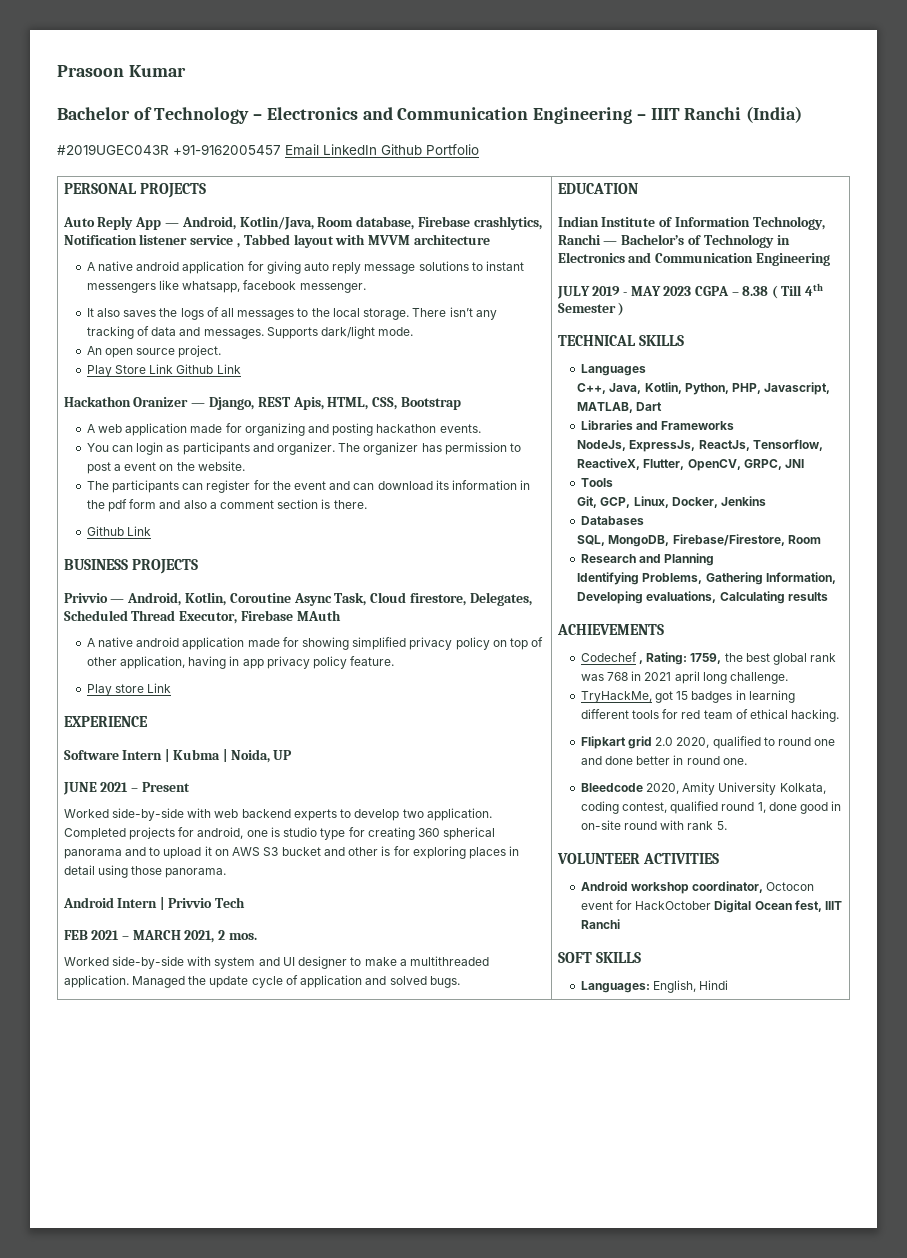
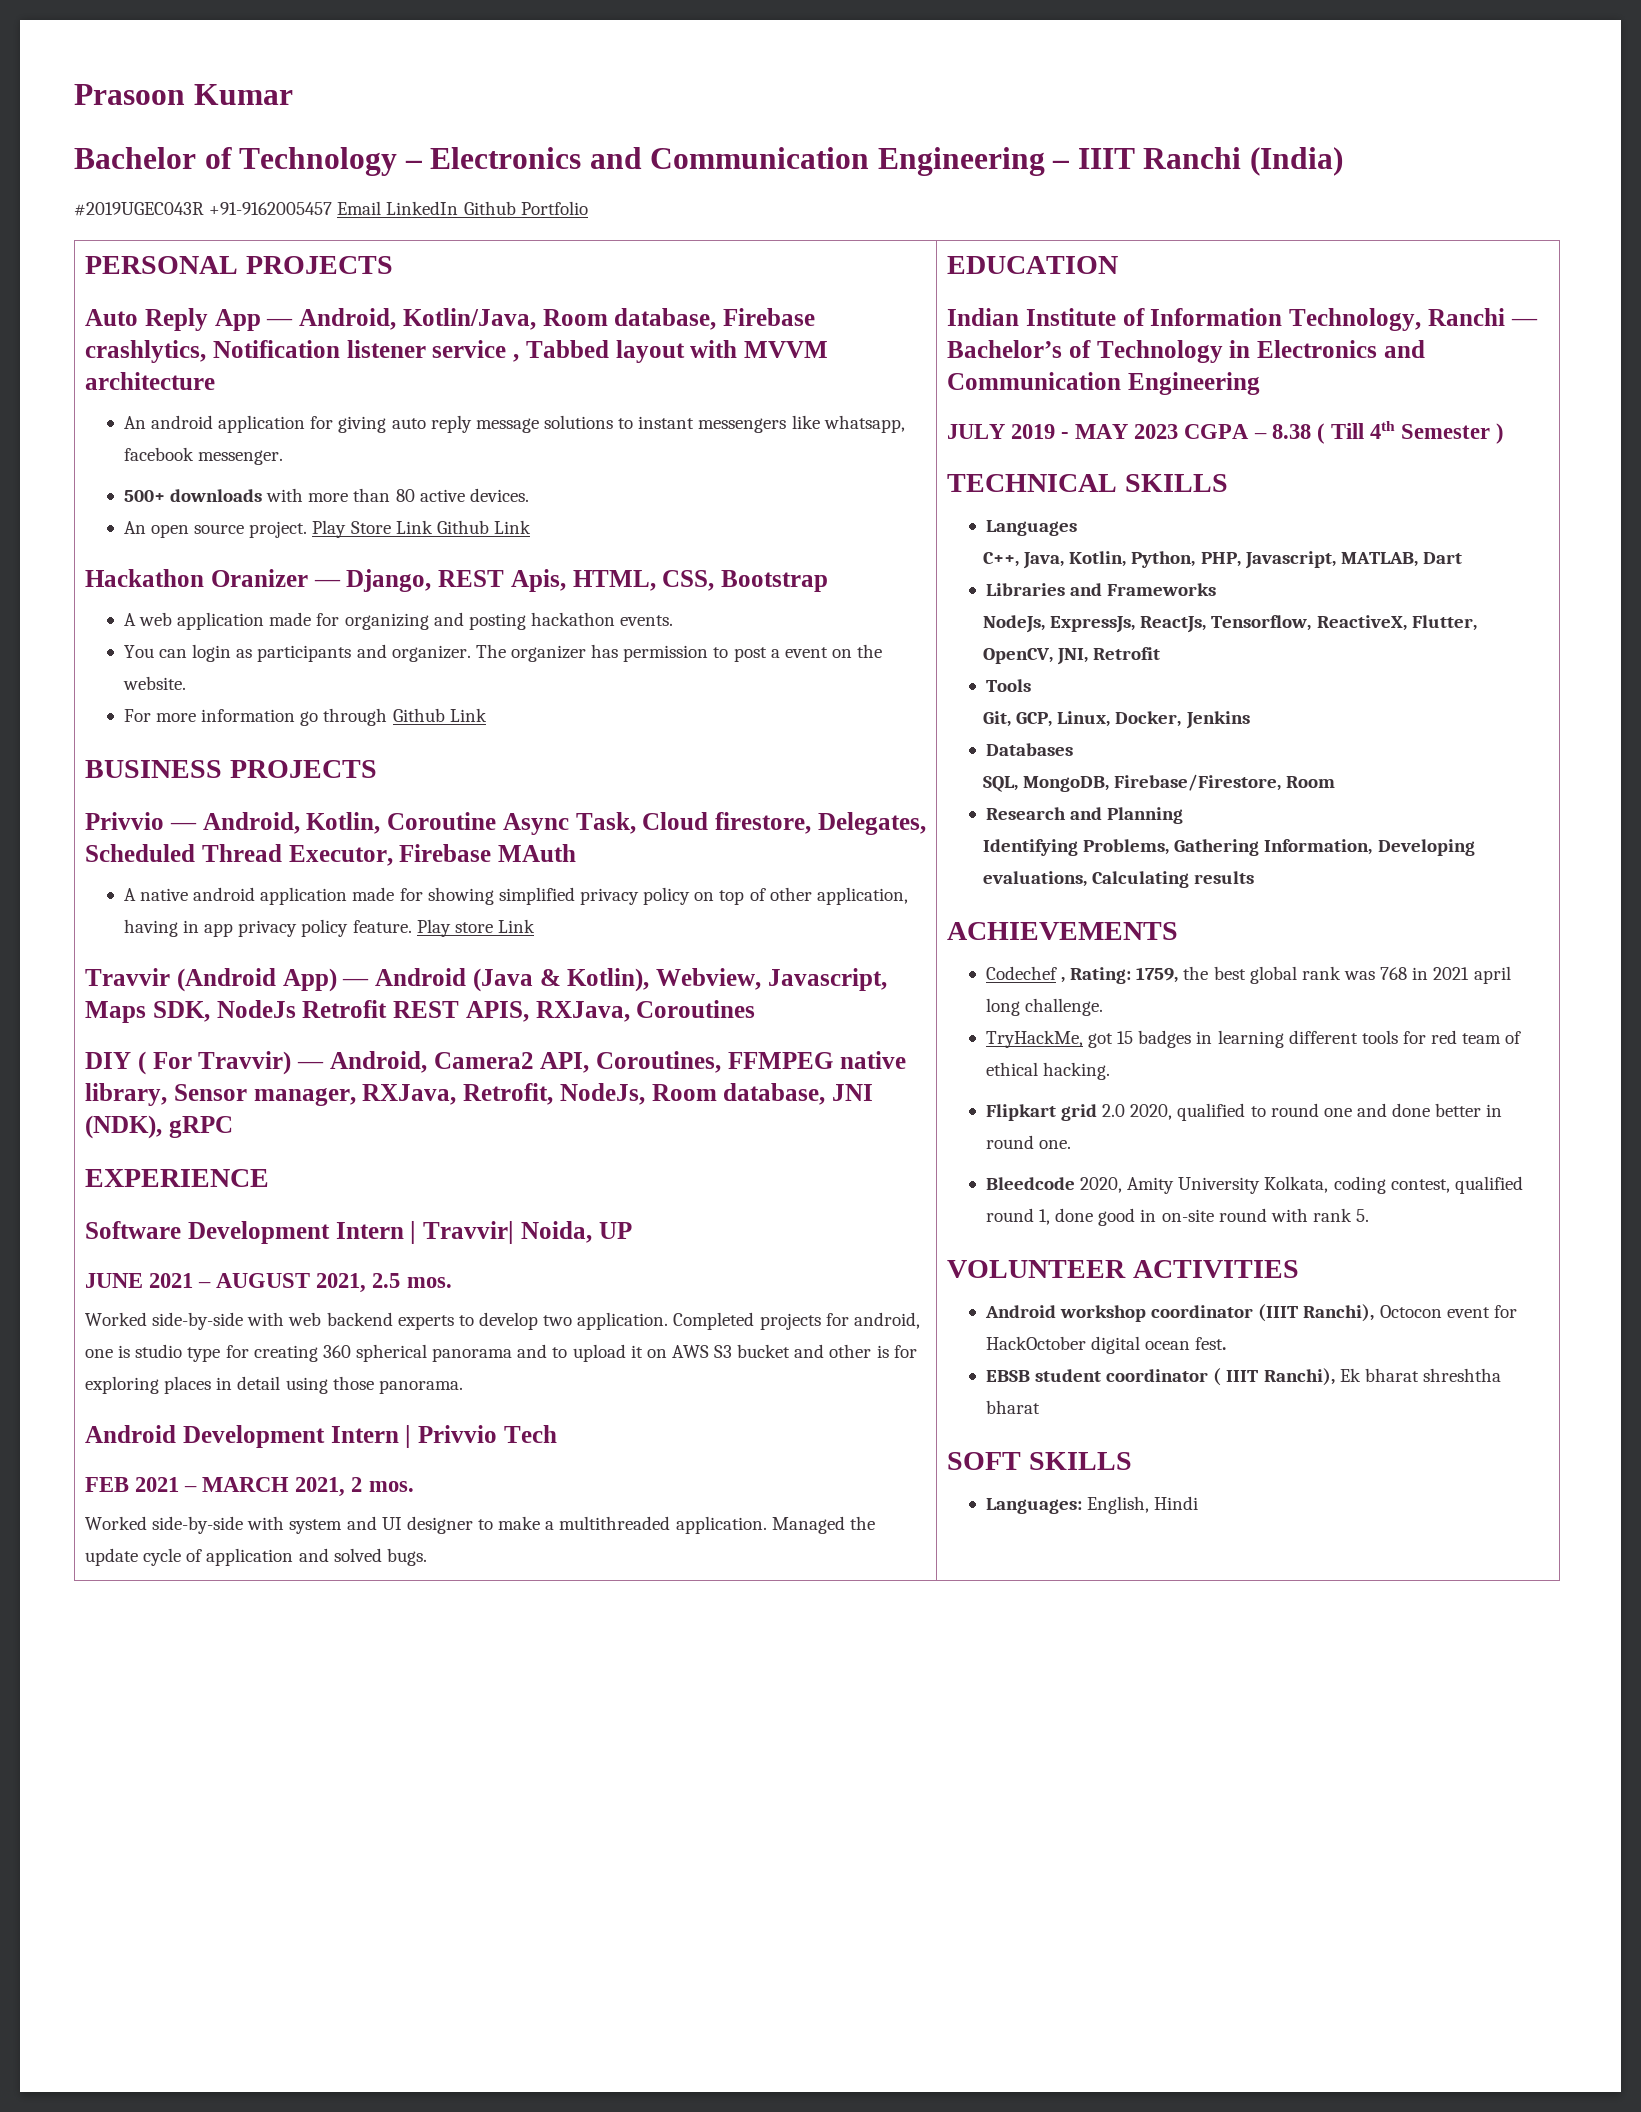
- A native android application for giving auto reply message solutions to instant messengers like whatsapp, facebook messenger.
+ An android application for giving auto reply message solutions to instant messengers like whatsapp, facebook messenger.
- It also saves the logs of all messages to the local storage. There isn’t any tracking of data and messages. Supports dark/light mode.
+ 500+ downloads with more than 80 active devices.
- An open source project.
- Play Store Link Github Link
+ An open source project. Play Store Link Github Link
- The participants can register for the event and can download its information in the pdf form and also a comment section is there.
- Github Link
+ For more information go through Github Link
- A native android application made for showing simplified privacy policy on top of other application, having in app privacy policy feature.
- Play store Link
+ A native android application made for showing simplified privacy policy on top of other application, having in app privacy policy feature. Play store Link
+ Travvir (Android App) — Android (Java & Kotlin), Webview, Javascript, Maps SDK, NodeJs Retrofit REST APIS, RXJava, Coroutines
+ DIY ( For Travvir) — Android, Camera2 API, Coroutines, FFMPEG native library, Sensor manager, RXJava, Retrofit, NodeJs, Room database, JNI (NDK), gRPC
- Software Intern | Kubma | Noida, UP
+ Software Development Intern | Travvir| Noida, UP
- JUNE 2021 – Present
+ JUNE 2021 – AUGUST 2021, 2.5 mos.
- Android Intern | Privvio Tech
+ Android Development Intern | Privvio Tech
- NodeJs, ExpressJs, ReactJs, Tensorflow, ReactiveX, Flutter, OpenCV, GRPC, JNI
+ NodeJs, ExpressJs, ReactJs, Tensorflow, ReactiveX, Flutter, OpenCV, JNI, Retrofit
- Android workshop coordinator, Octocon event for HackOctober Digital Ocean fest, IIIT Ranchi
+ Android workshop coordinator (IIIT Ranchi), Octocon event for HackOctober digital ocean fest.
+ EBSB student coordinator ( IIIT Ranchi), Ek bharat shreshtha bharat

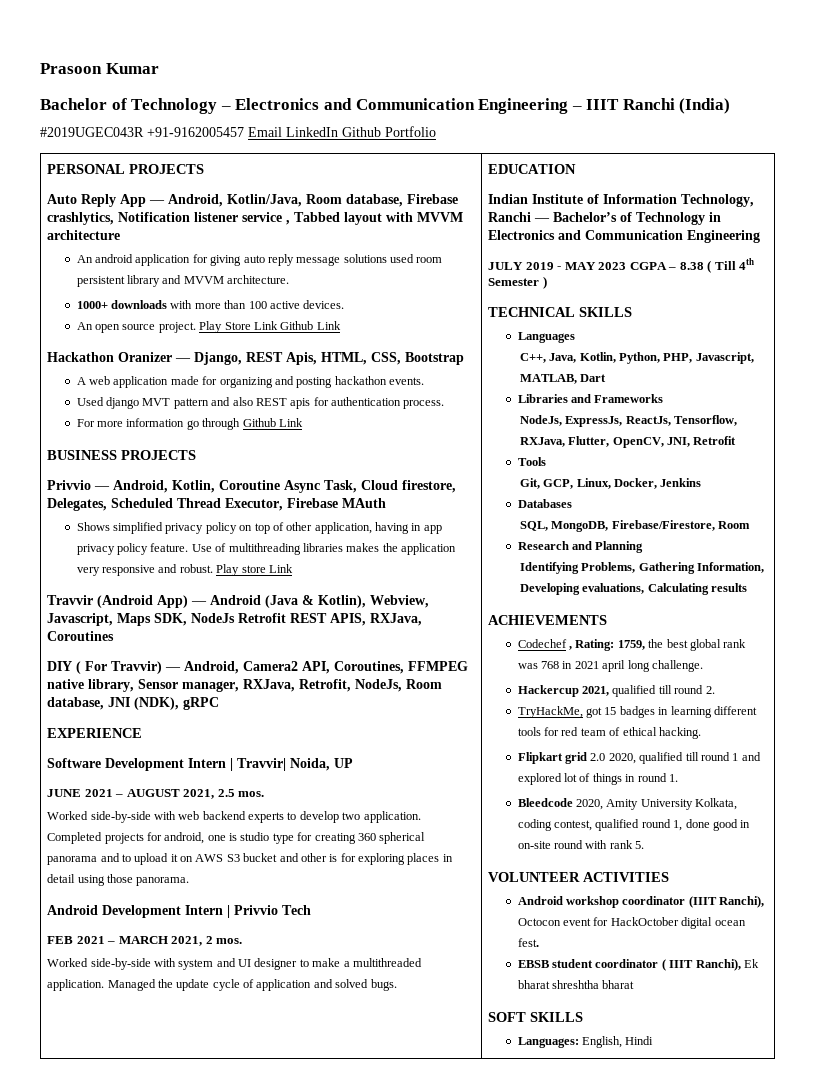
- An android application for giving auto reply message solutions to instant messengers like whatsapp, facebook messenger.
- 500+ downloads with more than 80 active devices.
+ An android application for giving auto reply message solutions used room persistent library and MVVM architecture.
+ 1000+ downloads with more than 100 active devices.
- You can login as participants and organizer. The organizer has permission to post a event on the website.
+ Used django MVT pattern and also REST apis for authentication process.
- A native android application made for showing simplified privacy policy on top of other application, having in app privacy policy feature.
+ Shows simplified privacy policy on top of other application, having in app privacy policy feature.
+ Use of multithreading libraries makes the application very responsive and robust.
- NodeJs, ExpressJs, ReactJs, Tensorflow, ReactiveX, Flutter, OpenCV, JNI, Retrofit
+ NodeJs, ExpressJs, ReactJs, Tensorflow, RXJava, Flutter, OpenCV, JNI, Retrofit
+ Hackercup 2021, qualified till round 2.
- Flipkart grid 2.0 2020, qualified to round one and done better in round one.
+ Flipkart grid 2.0 2020, qualified till round 1 and explored lot of things in round 1.

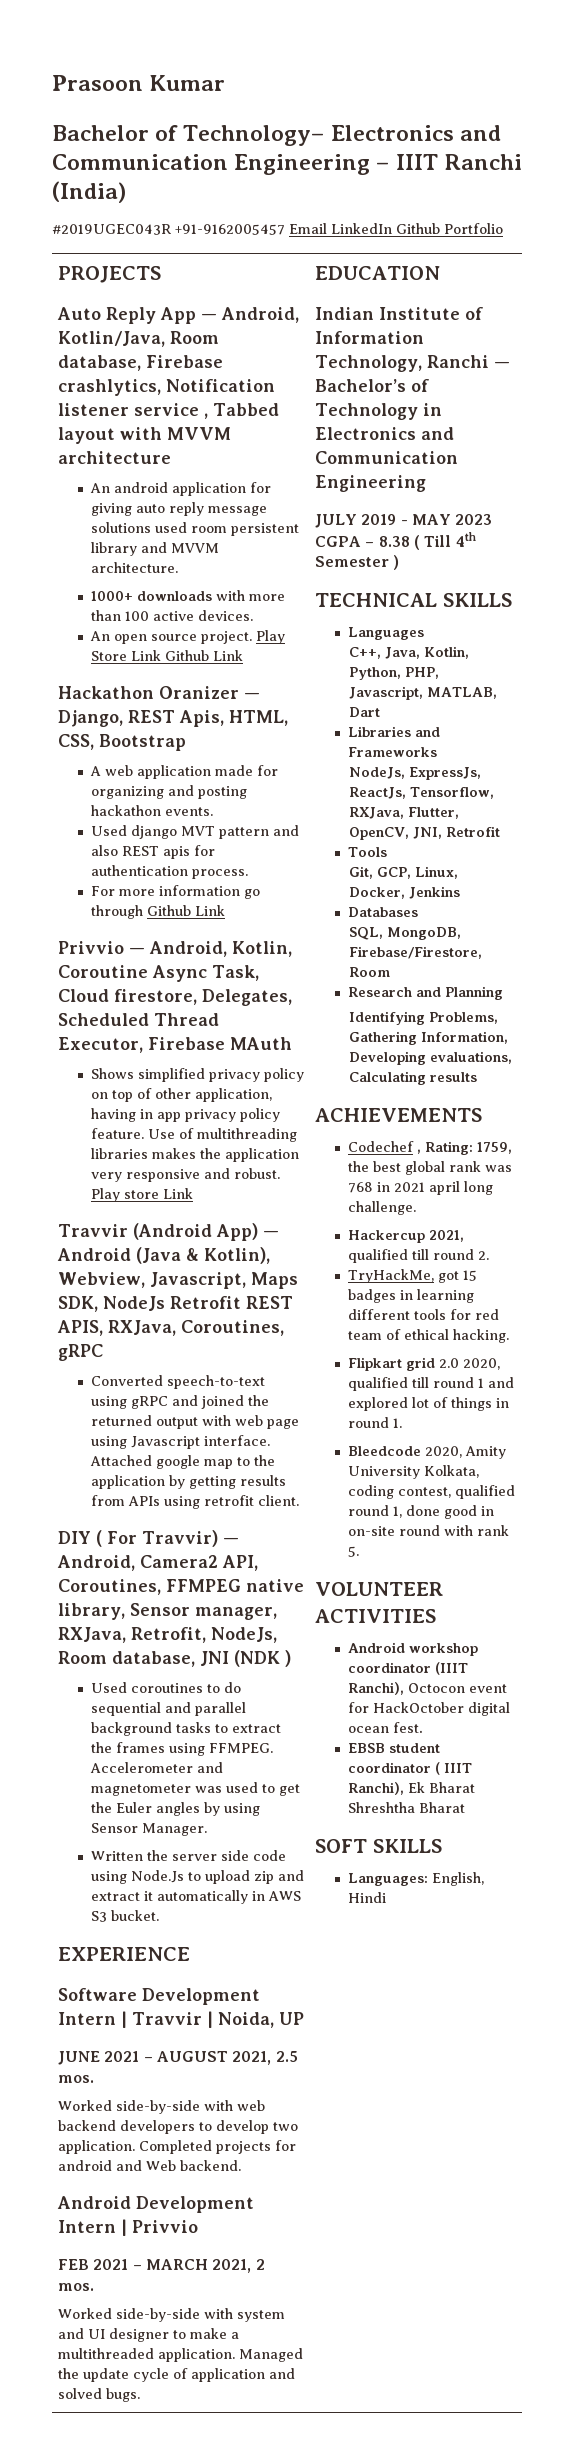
- Bachelor of Technology – Electronics and Communication Engineering – IIIT Ranchi (India)
+ Bachelor of Technology– Electronics and Communication Engineering – IIIT Ranchi (India)
- PERSONAL PROJECTS
+ PROJECTS
- BUSINESS PROJECTS
- Travvir (Android App) — Android (Java & Kotlin), Webview, Javascript, Maps SDK, NodeJs Retrofit REST APIS, RXJava, Coroutines
+ Travvir (Android App) — Android (Java & Kotlin), Webview, Javascript, Maps SDK, NodeJs Retrofit REST APIS, RXJava, Coroutines, gRPC
+ Converted speech-to-text using gRPC and joined the returned output with web page using Javascript interface. Attached google map to the application by getting results from APIs using retrofit client.
- DIY ( For Travvir) — Android, Camera2 API, Coroutines, FFMPEG native library, Sensor manager, RXJava, Retrofit, NodeJs, Room database, JNI (NDK), gRPC
+ DIY ( For Travvir) — Android, Camera2 API, Coroutines, FFMPEG native library, Sensor manager, RXJava, Retrofit, NodeJs, Room database, JNI (NDK )
+ Used coroutines to do sequential and parallel background tasks to extract the frames using FFMPEG. Accelerometer and magnetometer was used to get the Euler angles by using Sensor Manager.
+ Written the server side code using Node.Js to upload zip and extract it automatically in AWS S3 bucket.
- Software Development Intern | Travvir| Noida, UP
+ Software Development Intern | Travvir | Noida, UP
- Worked side-by-side with web backend experts to develop two application.
+ Worked side-by-side with web backend developers to develop two application.
- Completed projects for android, one is studio type for creating 360 spherical panorama and to upload it on AWS S3 bucket and other is for exploring places in detail using those panorama.
+ Completed projects for android and Web backend.
- Android Development Intern | Privvio Tech
+ Android Development Intern | Privvio
- EBSB student coordinator ( IIIT Ranchi), Ek bharat shreshtha bharat
+ EBSB student coordinator ( IIIT Ranchi), Ek Bharat Shreshtha Bharat

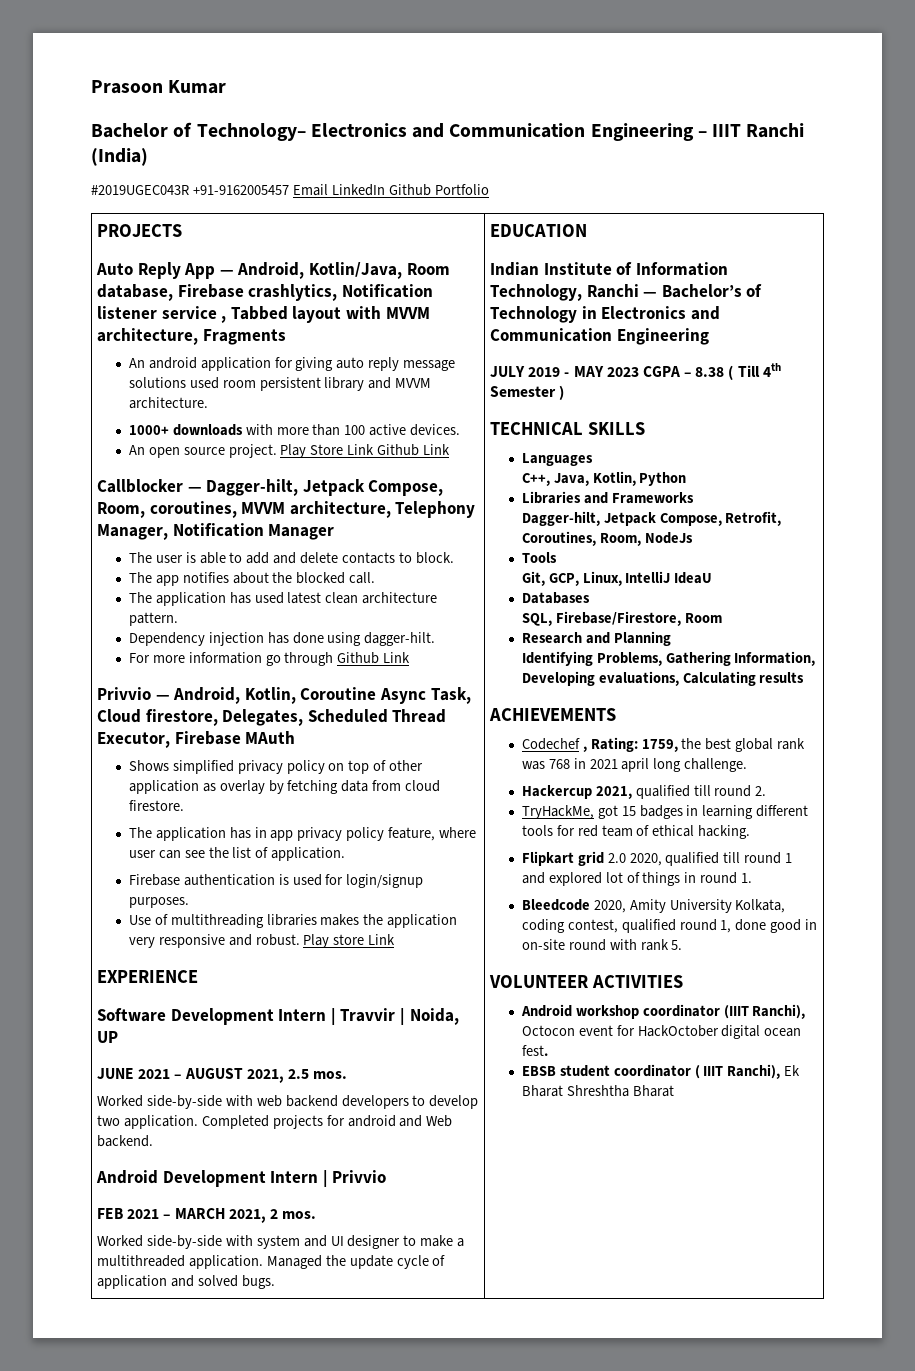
- Auto Reply App — Android, Kotlin/Java, Room database, Firebase crashlytics, Notification listener service , Tabbed layout with MVVM architecture
+ Auto Reply App — Android, Kotlin/Java, Room database, Firebase crashlytics, Notification listener service , Tabbed layout with MVVM architecture, Fragments
- Hackathon Oranizer — Django, REST Apis, HTML, CSS, Bootstrap
- A web application made for organizing and posting hackathon events.
- Used django MVT pattern and also REST apis for authentication process.
+ Callblocker — Dagger-hilt, Jetpack Compose, Room, coroutines, MVVM architecture, Telephony Manager, Notification Manager
+ The user is able to add and delete contacts to block.
+ The app notifies about the blocked call.
+ The application has used latest clean architecture pattern.
+ Dependency injection has done using dagger-hilt.
- Shows simplified privacy policy on top of other application, having in app privacy policy feature. Use of multithreading libraries makes the application very responsive and robust.
+ Shows simplified privacy policy on top of other application as overlay by fetching data from cloud firestore.
+ The application has in app privacy policy feature, where user can see the list of application.
+ Firebase authentication is used for login/signup purposes.
+ Use of multithreading libraries makes the application very responsive and robust.
- Travvir (Android App) — Android (Java & Kotlin), Webview, Javascript, Maps SDK, NodeJs Retrofit REST APIS, RXJava, Coroutines, gRPC
- Converted speech-to-text using gRPC and joined the returned output with web page using Javascript interface. Attached google map to the application by getting results from APIs using retrofit client.
- DIY ( For Travvir) — Android, Camera2 API, Coroutines, FFMPEG native library, Sensor manager, RXJava, Retrofit, NodeJs, Room database, JNI (NDK )
- Used coroutines to do sequential and parallel background tasks to extract the frames using FFMPEG. Accelerometer and magnetometer was used to get the Euler angles by using Sensor Manager.
- Written the server side code using Node.Js to upload zip and extract it automatically in AWS S3 bucket.
- C++, Java, Kotlin, Python, PHP, Javascript, MATLAB, Dart
+ C++, Java, Kotlin, Python
  Libraries and Frameworks
- NodeJs, ExpressJs, ReactJs, Tensorflow, RXJava, Flutter, OpenCV, JNI, Retrofit
+ Dagger-hilt, Jetpack Compose, Retrofit, Coroutines, Room, NodeJs
- Git, GCP, Linux, Docker, Jenkins
+ Git, GCP, Linux, IntelliJ IdeaU
- SQL, MongoDB, Firebase/Firestore, Room
+ SQL, Firebase/Firestore, Room
- SOFT SKILLS
- Languages: English, Hindi

